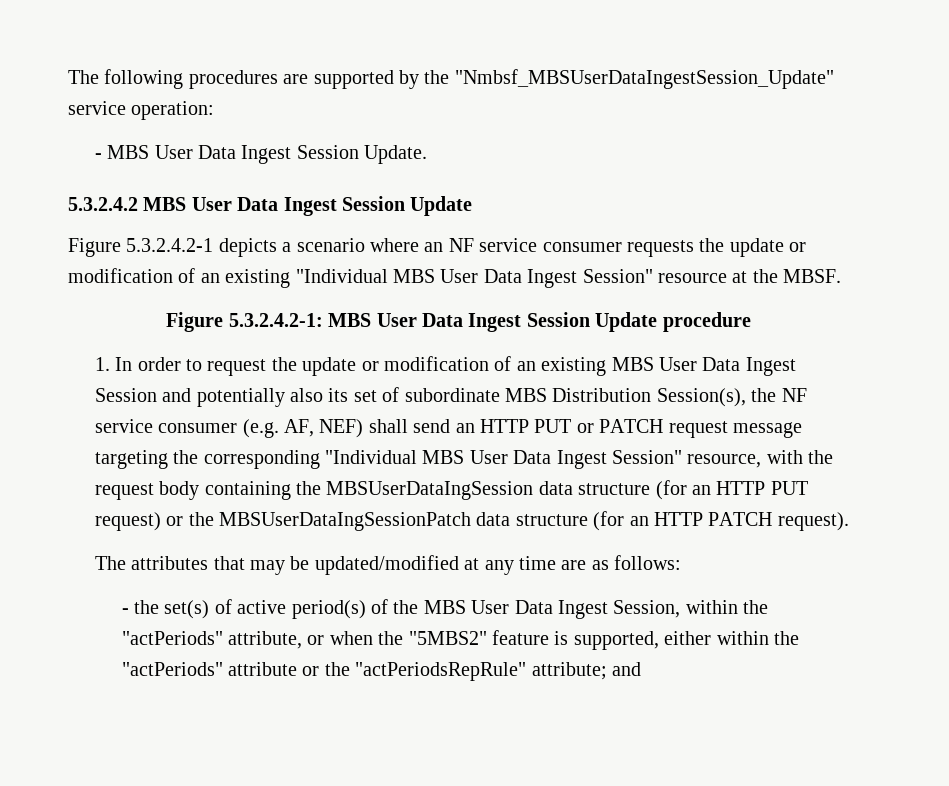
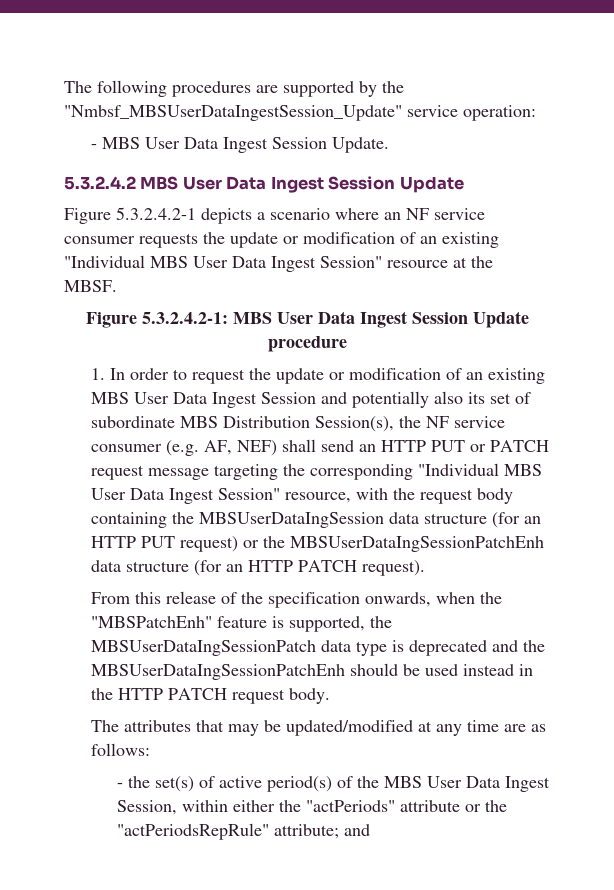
- 1. In order to request the update or modification of an existing MBS User Data Ingest Session and potentially also its set of subordinate MBS Distribution Session(s), the NF service consumer (e.g. AF, NEF) shall send an HTTP PUT or PATCH request message targeting the corresponding "Individual MBS User Data Ingest Session" resource, with the request body containing the MBSUserDataIngSession data structure (for an HTTP PUT request) or the MBSUserDataIngSessionPatch data structure (for an HTTP PATCH request).
+ 1. In order to request the update or modification of an existing MBS User Data Ingest Session and potentially also its set of subordinate MBS Distribution Session(s), the NF service consumer (e.g. AF, NEF) shall send an HTTP PUT or PATCH request message targeting the corresponding "Individual MBS User Data Ingest Session" resource, with the request body containing the MBSUserDataIngSession data structure (for an HTTP PUT request) or the MBSUserDataIngSessionPatchEnh data structure (for an HTTP PATCH request).
+ From this release of the specification onwards, when the "MBSPatchEnh" feature is supported, the MBSUserDataIngSessionPatch data type is deprecated and the MBSUserDataIngSessionPatchEnh should be used instead in the HTTP PATCH request body.
- - the set(s) of active period(s) of the MBS User Data Ingest Session, within the "actPeriods" attribute, or when the "5MBS2" feature is supported, either within the "actPeriods" attribute or the "actPeriodsRepRule" attribute; and
+ - the set(s) of active period(s) of the MBS User Data Ingest Session, within either the "actPeriods" attribute or the "actPeriodsRepRule" attribute; and

